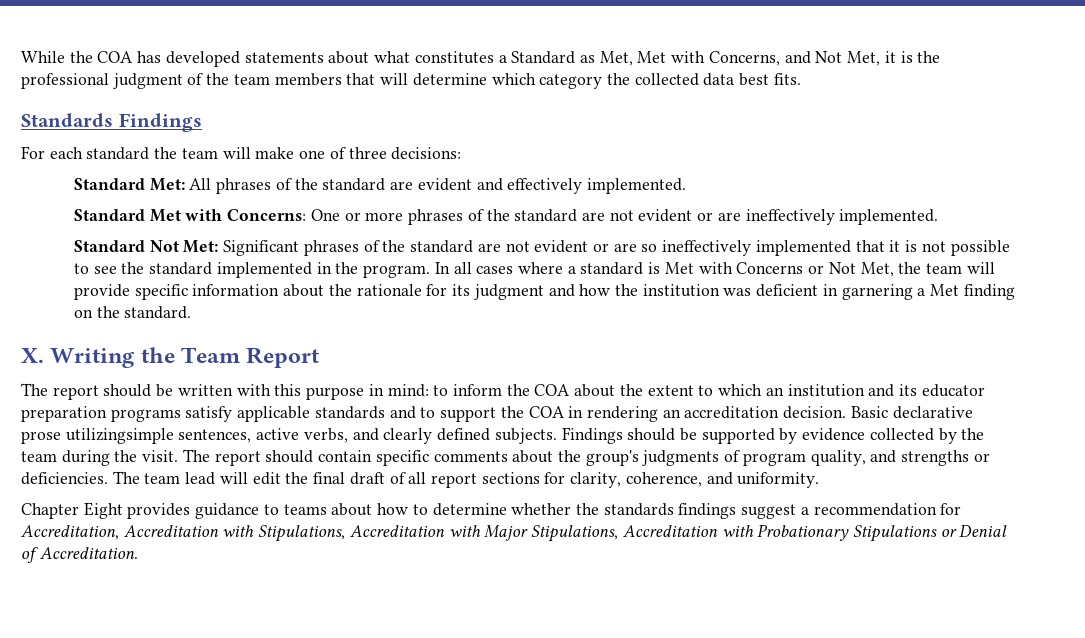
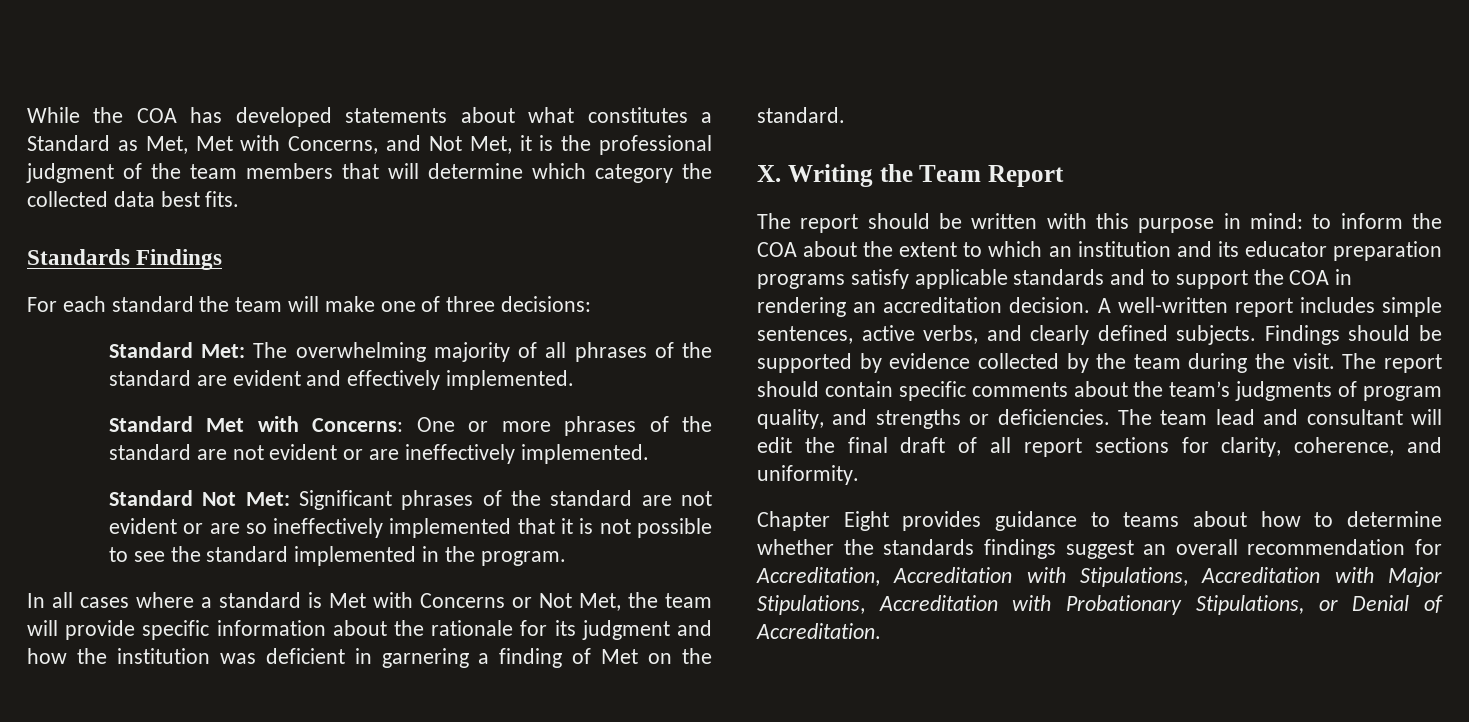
- Standard Met: All phrases of the standard are evident and effectively implemented.
+ Standard Met: The overwhelming majority of all phrases of the standard are evident and effectively implemented.
- Significant phrases of the standard are not evident or are so ineffectively implemented that it is not possible to see the standard implemented in the program. In all cases where a standard is Met with Concerns or Not Met, the team will provide specific information about the rationale for its judgment and how the institution was deficient in garnering a Met finding on the standard.
+ Significant phrases of the standard are not evident or are so ineffectively implemented that it is not possible to see the standard implemented in the program.
+ In all cases where a standard is Met with Concerns or Not Met, the team will provide specific information about the rationale for its judgment and how the institution was deficient in garnering a finding of Met on the standard.
- Basic declarative prose utilizingsimple sentences, active verbs, and clearly defined subjects.
+ A well-written report includes simple sentences, active verbs, and clearly defined subjects.
- The report should contain specific comments about the group's judgments of program quality, and strengths or deficiencies.
+ The report should contain specific comments about the team’s judgments of program quality, and strengths or deficiencies.
- The team lead will edit the final draft of all report sections for clarity, coherence, and uniformity.
+ The team lead and consultant will edit the final draft of all report sections for clarity, coherence, and uniformity.
- Chapter Eight provides guidance to teams about how to determine whether the standards findings suggest a recommendation for Accreditation, Accreditation with Stipulations, Accreditation with Major Stipulations, Accreditation with Probationary Stipulations or Denial of Accreditation.
+ Chapter Eight provides guidance to teams about how to determine whether the standards findings suggest an overall recommendation for Accreditation, Accreditation with Stipulations, Accreditation with Major Stipulations, Accreditation with Probationary Stipulations, or Denial of Accreditation.

